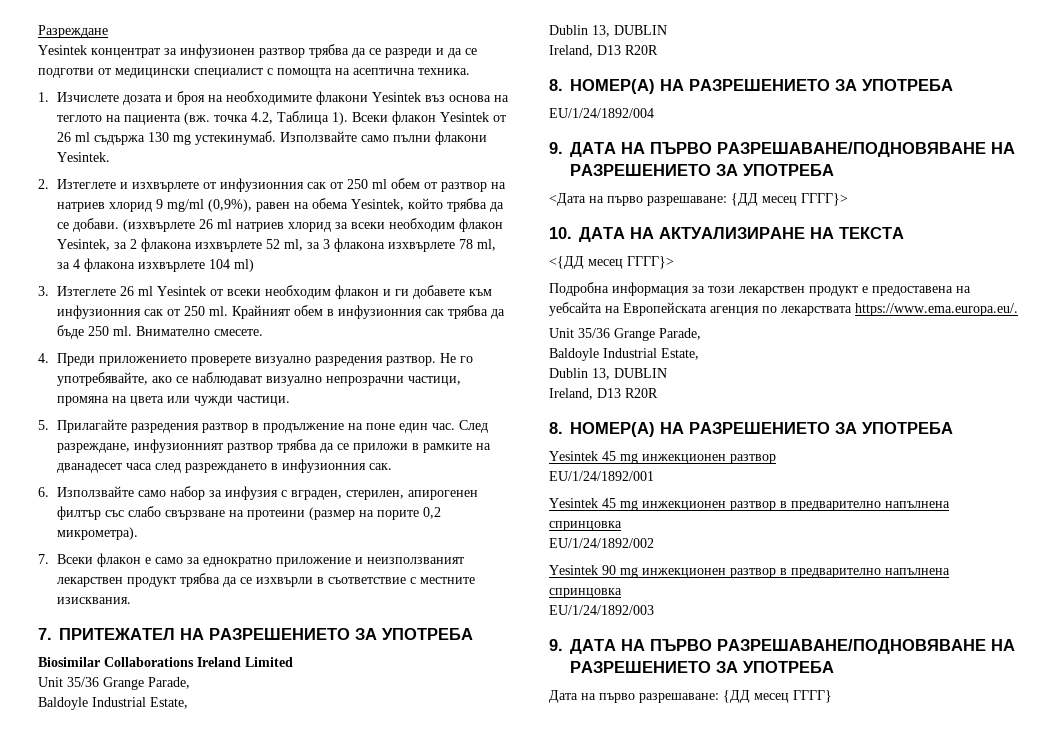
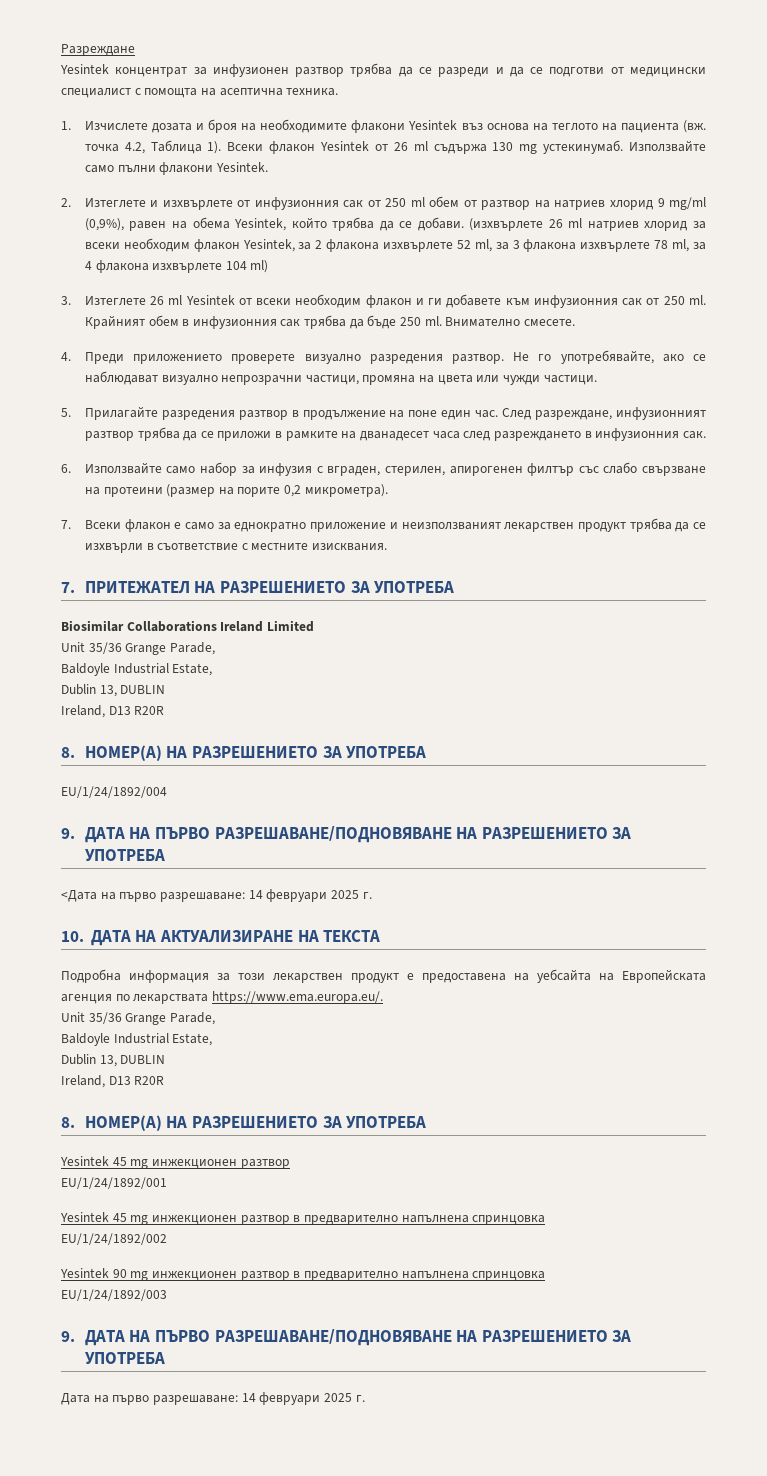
- <Дата на първо разрешаване: {ДД месец ГГГГ}>
+ <Дата на първо разрешаване: 14 февруари 2025 г.
- <{ДД месец ГГГГ}>
- Дата на първо разрешаване: {ДД месец ГГГГ}
+ Дата на първо разрешаване: 14 февруари 2025 г.

